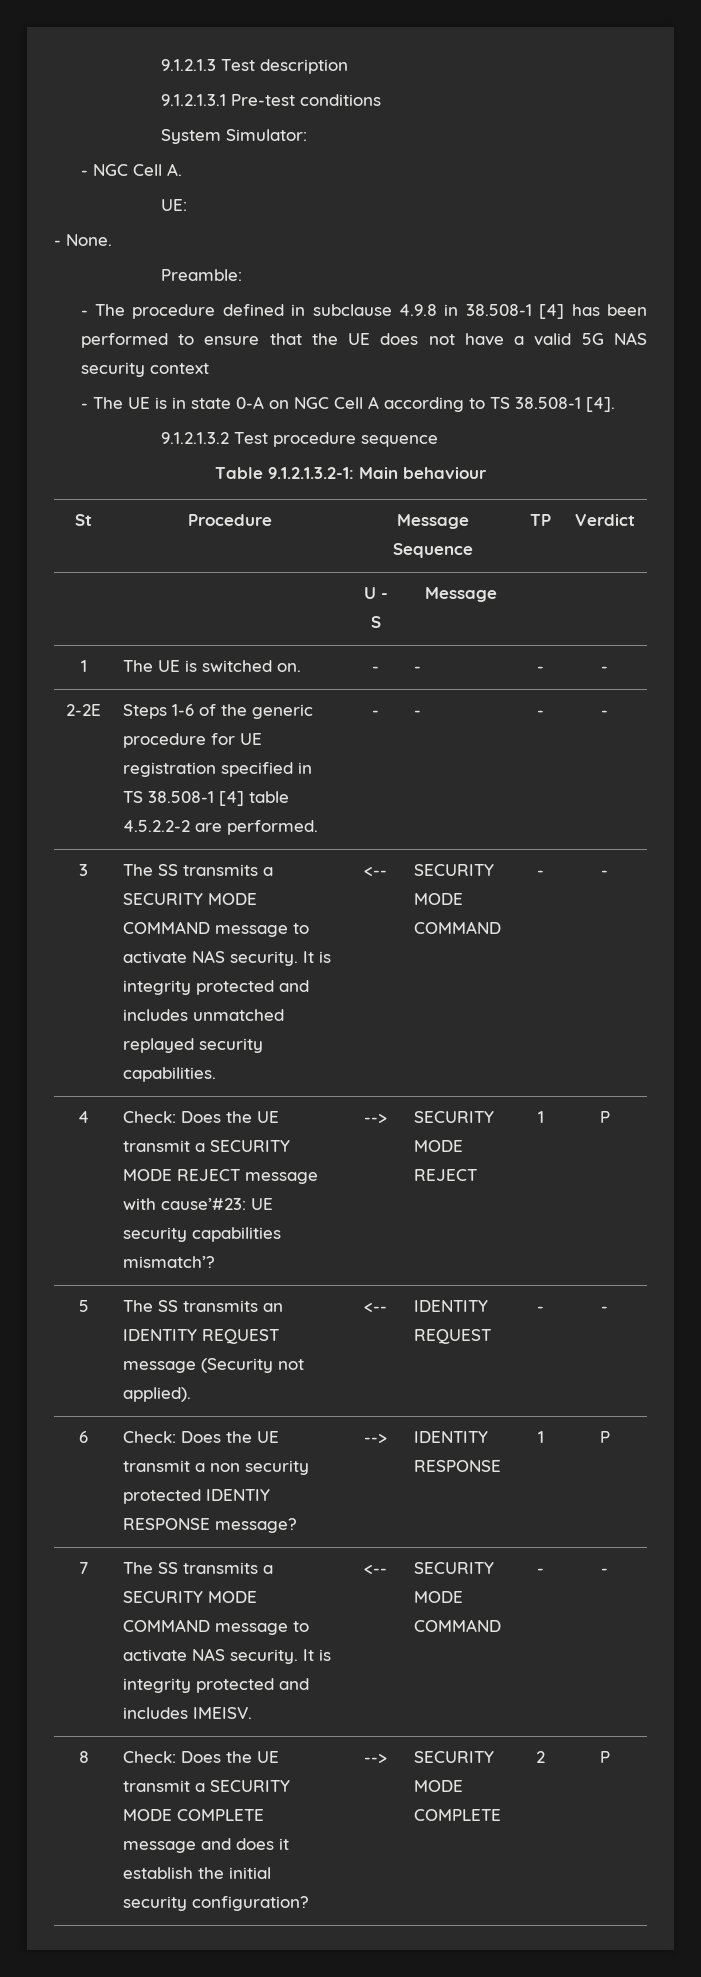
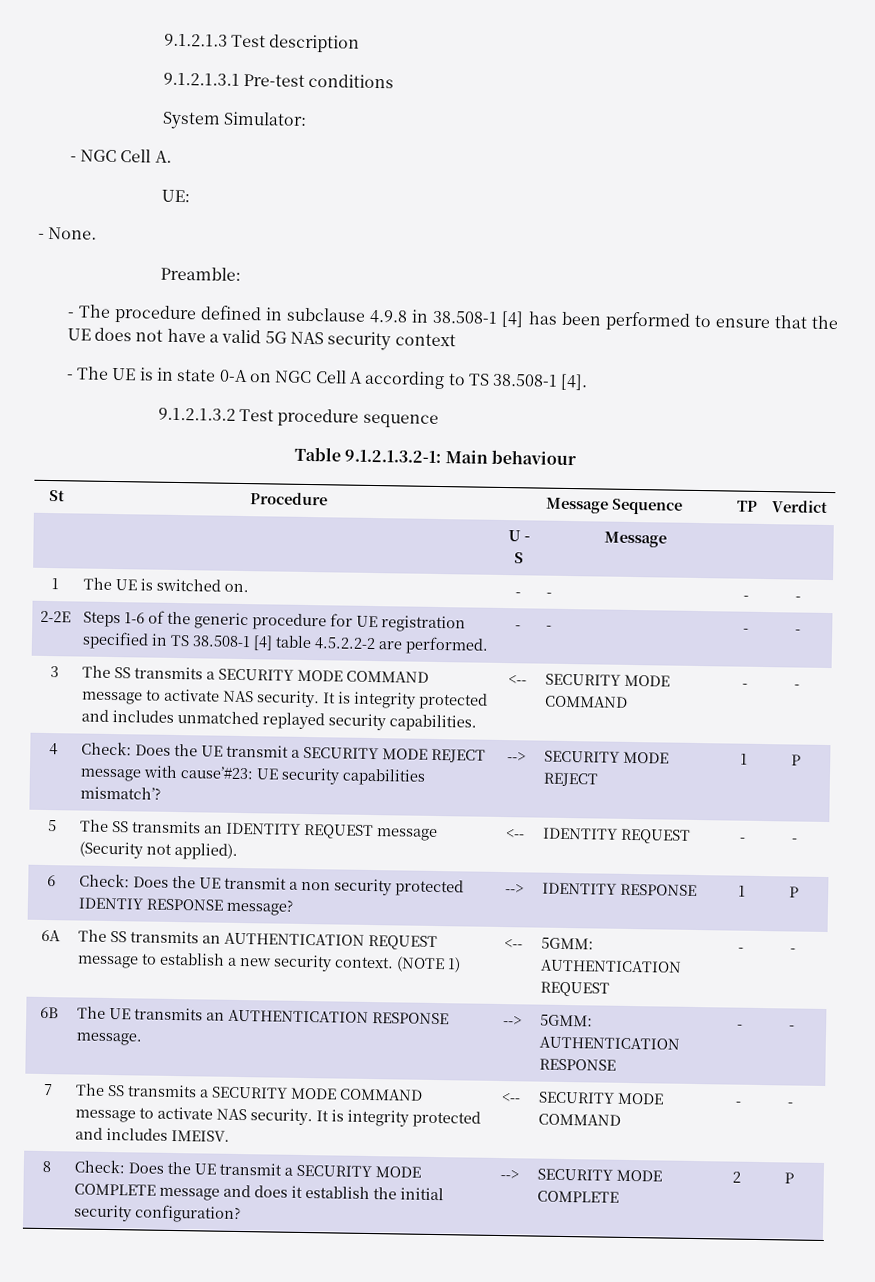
+ 6A | The SS transmits an AUTHENTICATION REQUEST message to establish a new security context. (NOTE 1) | <-- | 5GMM: AUTHENTICATION REQUEST | - | -
+ 6B | The UE transmits an AUTHENTICATION RESPONSE message. | --> | 5GMM: AUTHENTICATION RESPONSE | - | -

